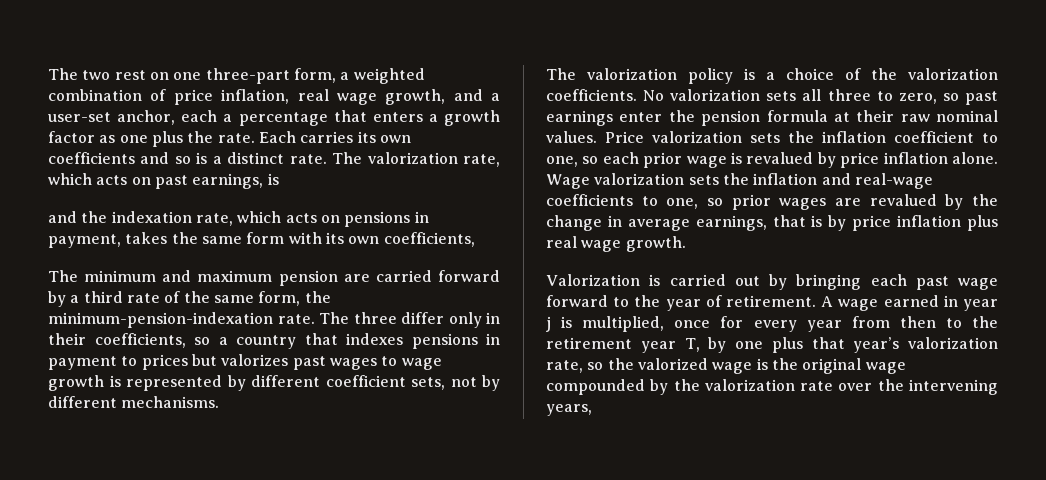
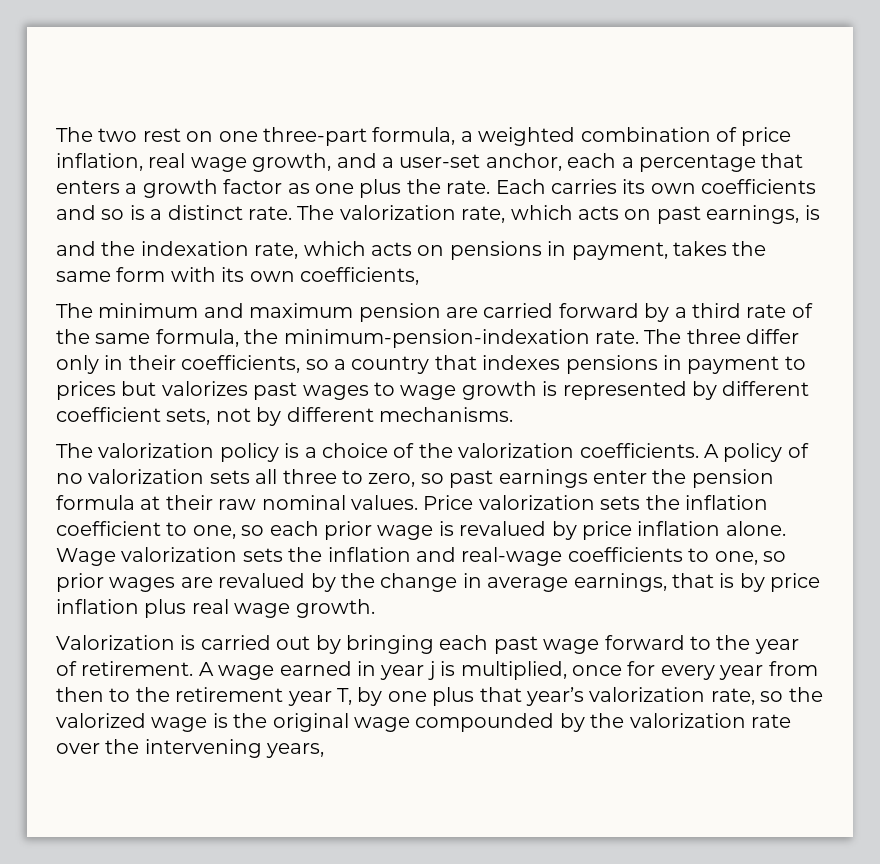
- The two rest on one three-part form, a weighted combination of price inflation, real wage growth, and a user-set anchor, each a percentage that enters a growth factor as one plus the rate.
+ The two rest on one three-part formula, a weighted combination of price inflation, real wage growth, and a user-set anchor, each a percentage that enters a growth factor as one plus the rate.
- The minimum and maximum pension are carried forward by a third rate of the same form, the minimum-pension-indexation rate.
+ The minimum and maximum pension are carried forward by a third rate of the same formula, the minimum-pension-indexation rate.
- No valorization sets all three to zero, so past earnings enter the pension formula at their raw nominal values.
+ A policy of no valorization sets all three to zero, so past earnings enter the pension formula at their raw nominal values.

